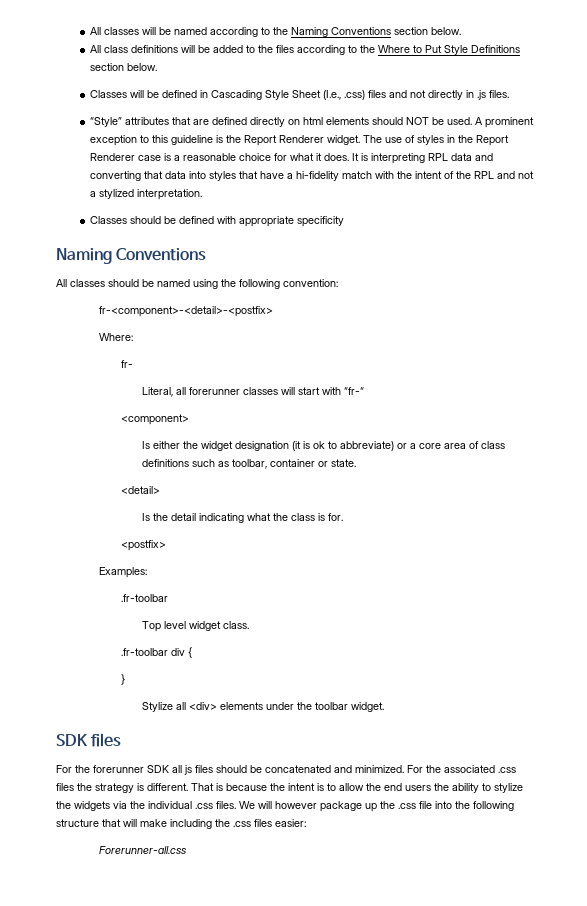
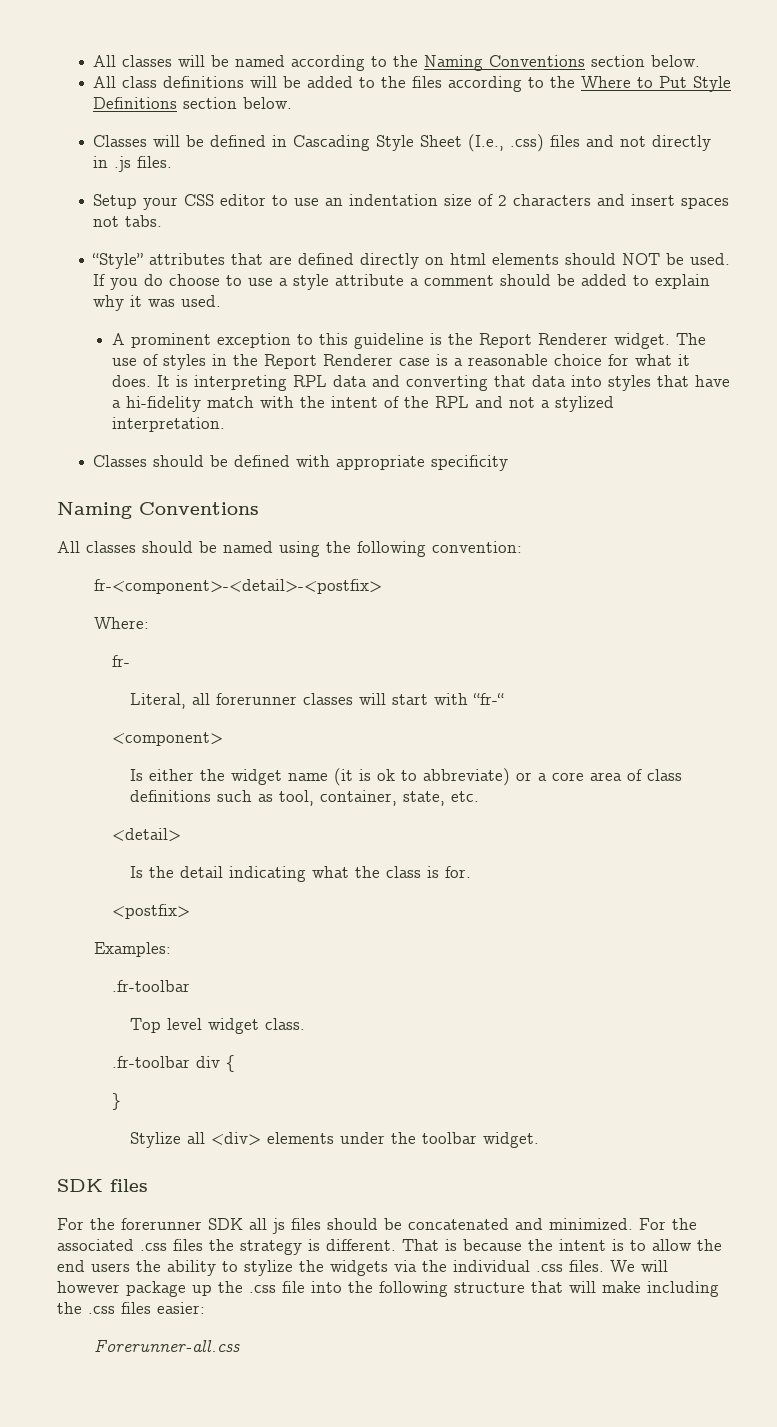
+ Setup your CSS editor to use an indentation size of 2 characters and insert spaces not tabs.
- “Style” attributes that are defined directly on html elements should NOT be used. A prominent exception to this guideline is the Report Renderer widget.
+ “Style” attributes that are defined directly on html elements should NOT be used. If you do choose to use a style attribute a comment should be added to explain why it was used.
+ A prominent exception to this guideline is the Report Renderer widget.
- Is either the widget designation (it is ok to abbreviate) or a core area of class definitions such as toolbar, container or state.
+ Is either the widget name (it is ok to abbreviate) or a core area of class definitions such as tool, container, state, etc.

